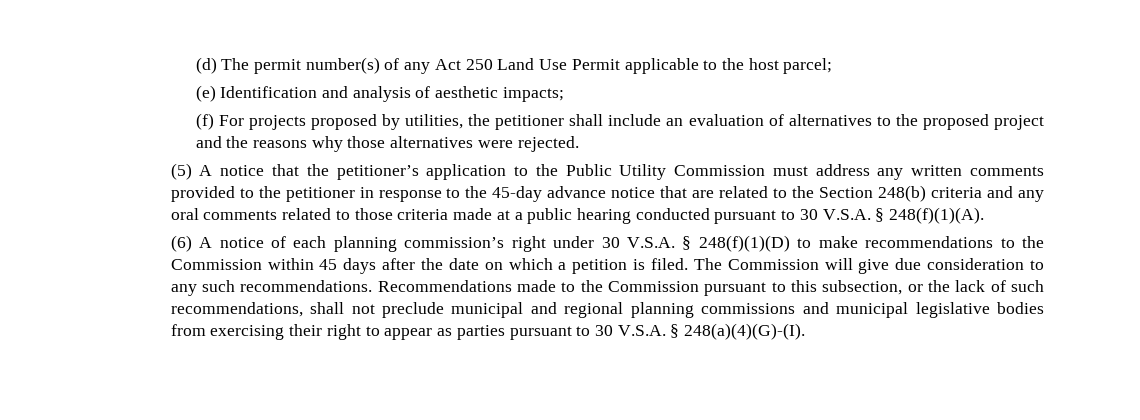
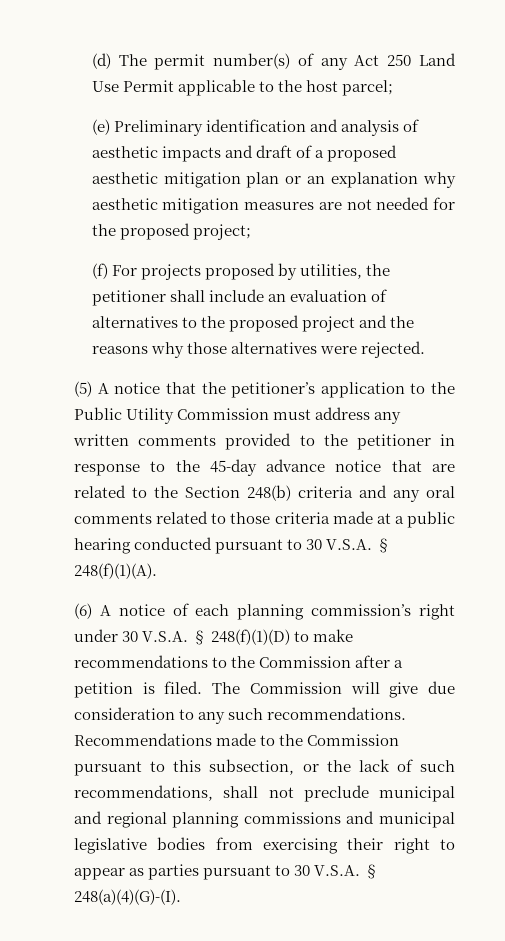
- (e) Identification and analysis of aesthetic impacts;
+ (e) Preliminary identification and analysis of aesthetic impacts and draft of a proposed aesthetic mitigation plan or an explanation why aesthetic mitigation measures are not needed for the proposed project;
- (6) A notice of each planning commission’s right under 30 V.S.A. § 248(f)(1)(D) to make recommendations to the Commission within 45 days after the date on which a petition is filed.
+ (6) A notice of each planning commission’s right under 30 V.S.A. § 248(f)(1)(D) to make recommendations to the Commission after a petition is filed.

